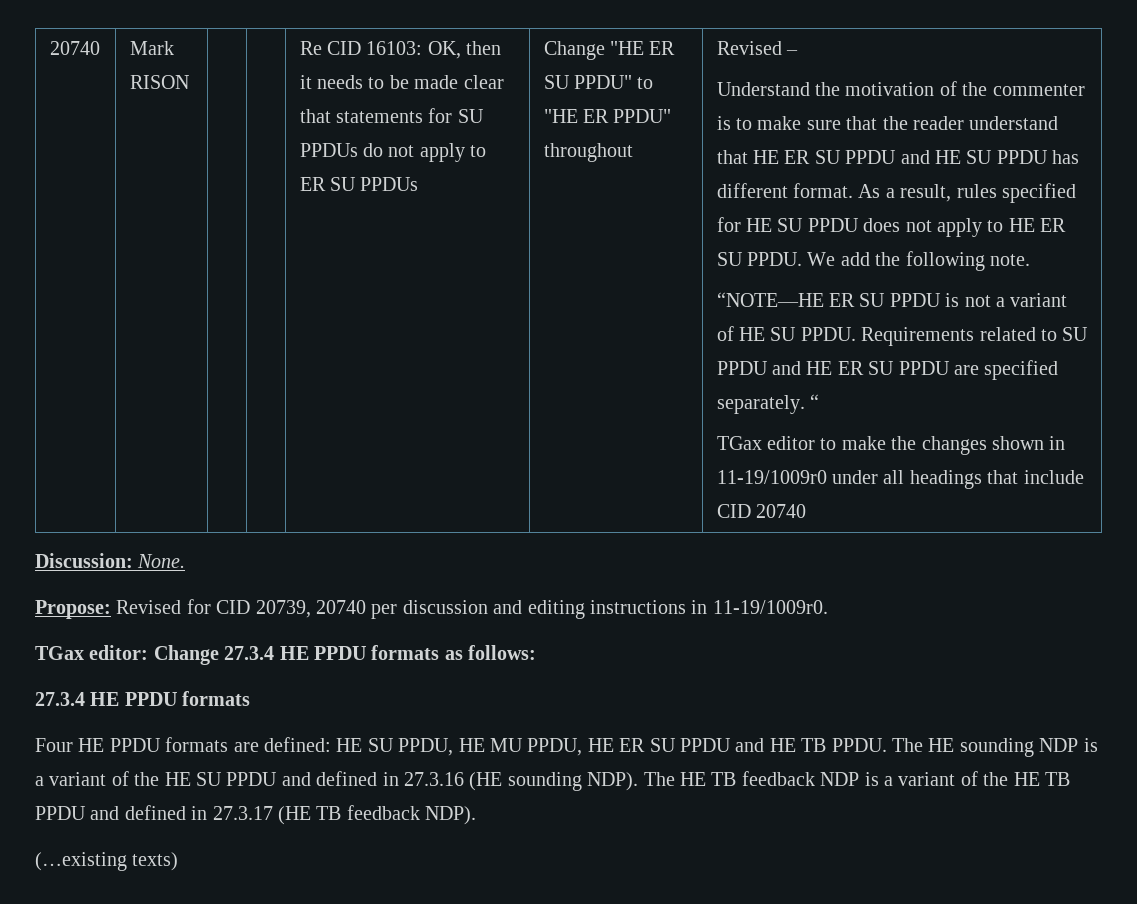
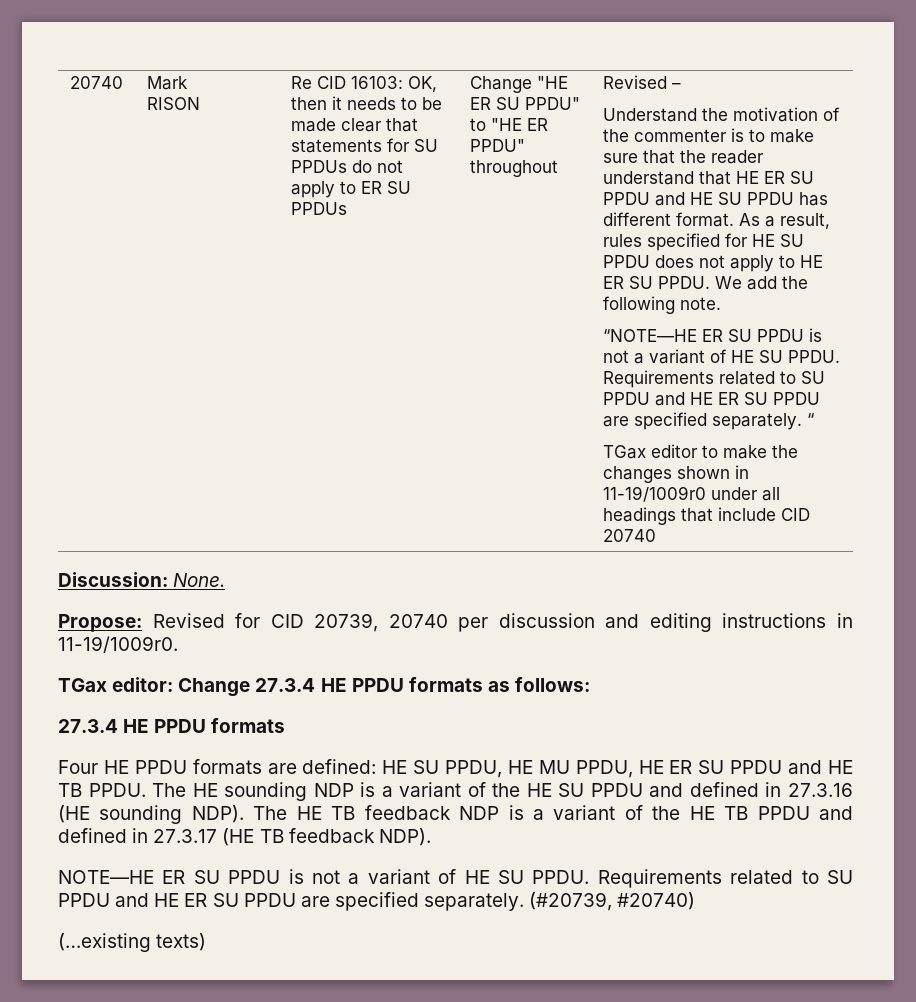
+ NOTE—HE ER SU PPDU is not a variant of HE SU PPDU. Requirements related to SU PPDU and HE ER SU PPDU are specified separately. (#20739, #20740)

